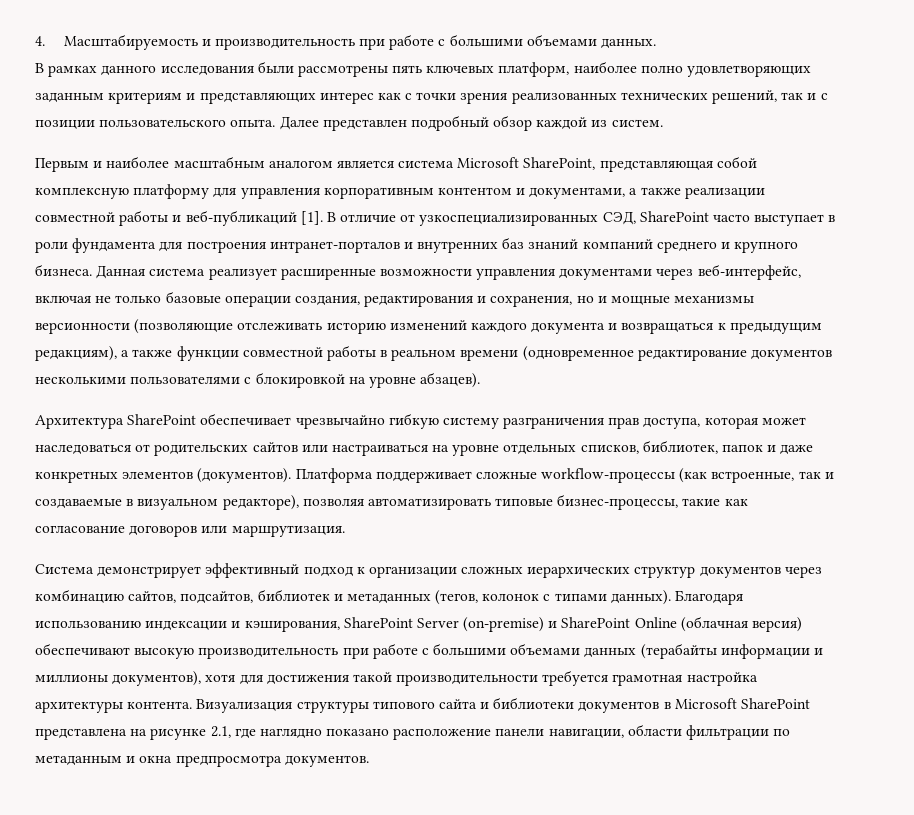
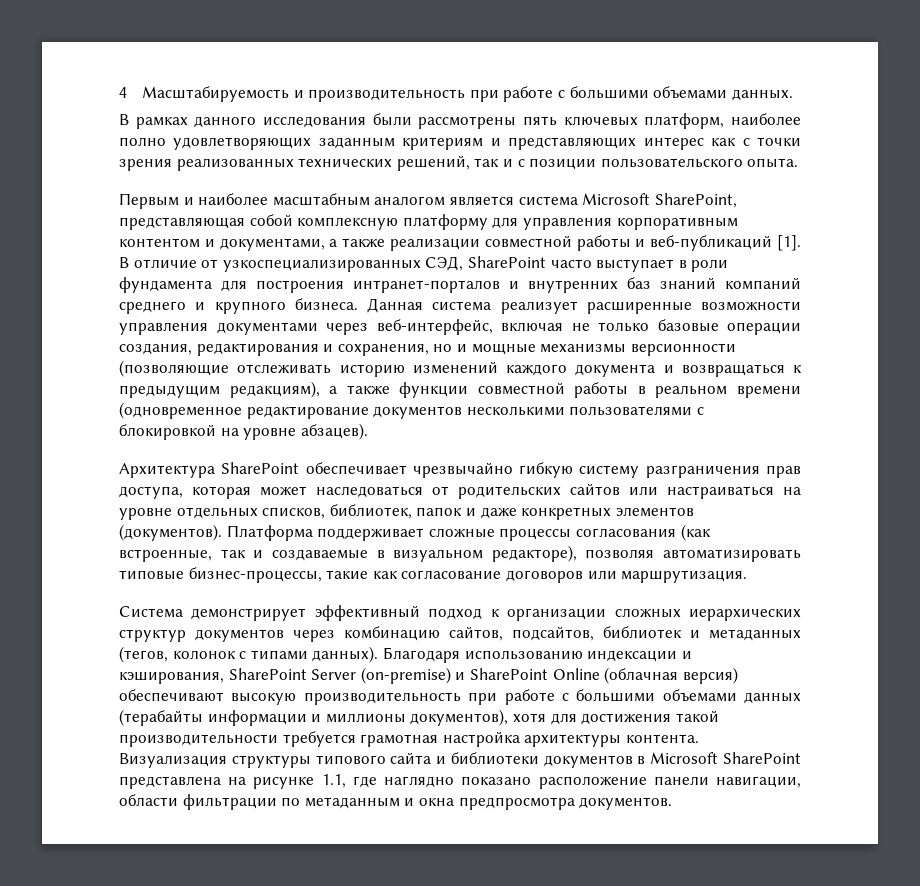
- 4. Масштабируемость и производительность при работе с большими объемами данных.
+ 4 Масштабируемость и производительность при работе с большими объемами данных.
- Далее представлен подробный обзор каждой из систем.
- Платформа поддерживает сложные workflow-процессы (как встроенные, так и создаваемые в визуальном редакторе), позволяя автоматизировать типовые бизнес-процессы, такие как согласование договоров или маршрутизация.
+ Платформа поддерживает сложные процессы согласования (как встроенные, так и создаваемые в визуальном редакторе), позволяя автоматизировать типовые бизнес-процессы, такие как согласование договоров или маршрутизация.
- Визуализация структуры типового сайта и библиотеки документов в Microsoft SharePoint представлена на рисунке 2.1, где наглядно показано расположение панели навигации, области фильтрации по метаданным и окна предпросмотра документов.
+ Визуализация структуры типового сайта и библиотеки документов в Microsoft SharePoint представлена на рисунке 1.1, где наглядно показано расположение панели навигации, области фильтрации по метаданным и окна предпросмотра документов.

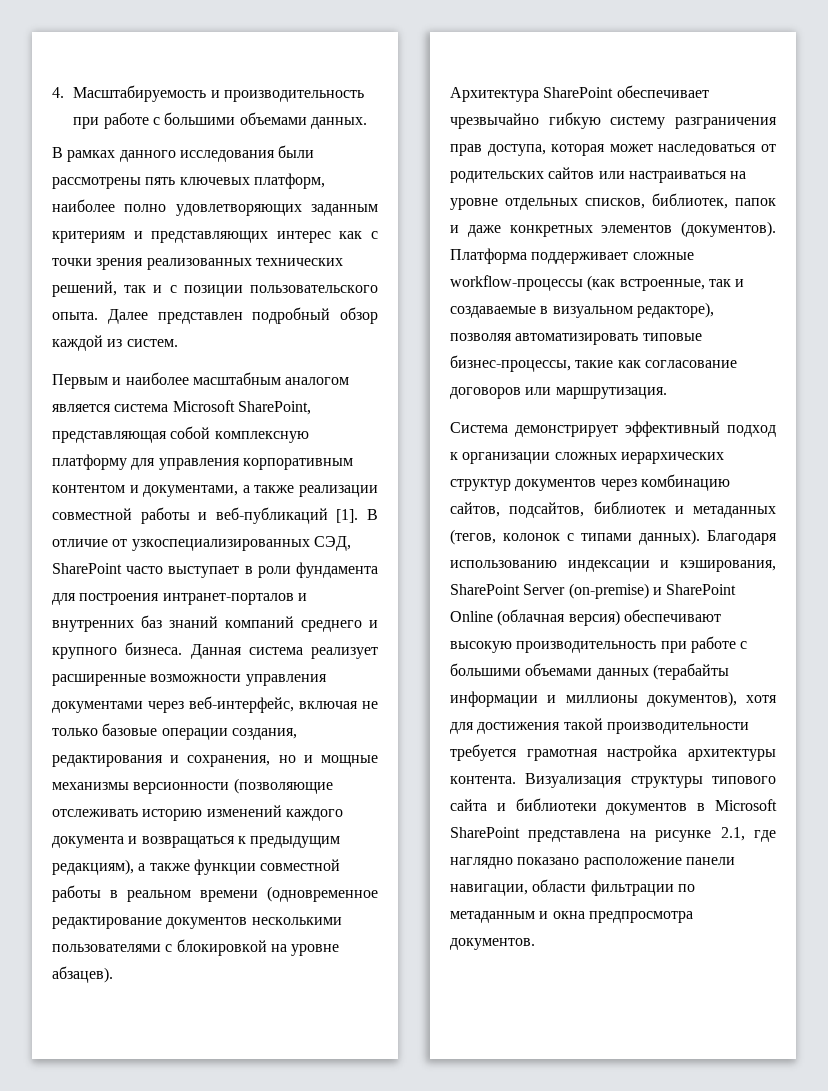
- 4 Масштабируемость и производительность при работе с большими объемами данных.
+ 4. Масштабируемость и производительность при работе с большими объемами данных.
+ Далее представлен подробный обзор каждой из систем.
- Платформа поддерживает сложные процессы согласования (как встроенные, так и создаваемые в визуальном редакторе), позволяя автоматизировать типовые бизнес-процессы, такие как согласование договоров или маршрутизация.
+ Платформа поддерживает сложные workflow-процессы (как встроенные, так и создаваемые в визуальном редакторе), позволяя автоматизировать типовые бизнес-процессы, такие как согласование договоров или маршрутизация.
- Визуализация структуры типового сайта и библиотеки документов в Microsoft SharePoint представлена на рисунке 1.1, где наглядно показано расположение панели навигации, области фильтрации по метаданным и окна предпросмотра документов.
+ Визуализация структуры типового сайта и библиотеки документов в Microsoft SharePoint представлена на рисунке 2.1, где наглядно показано расположение панели навигации, области фильтрации по метаданным и окна предпросмотра документов.

